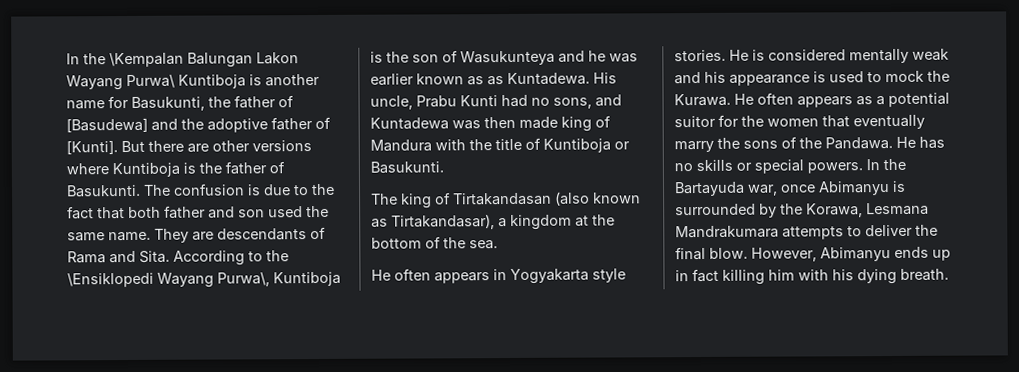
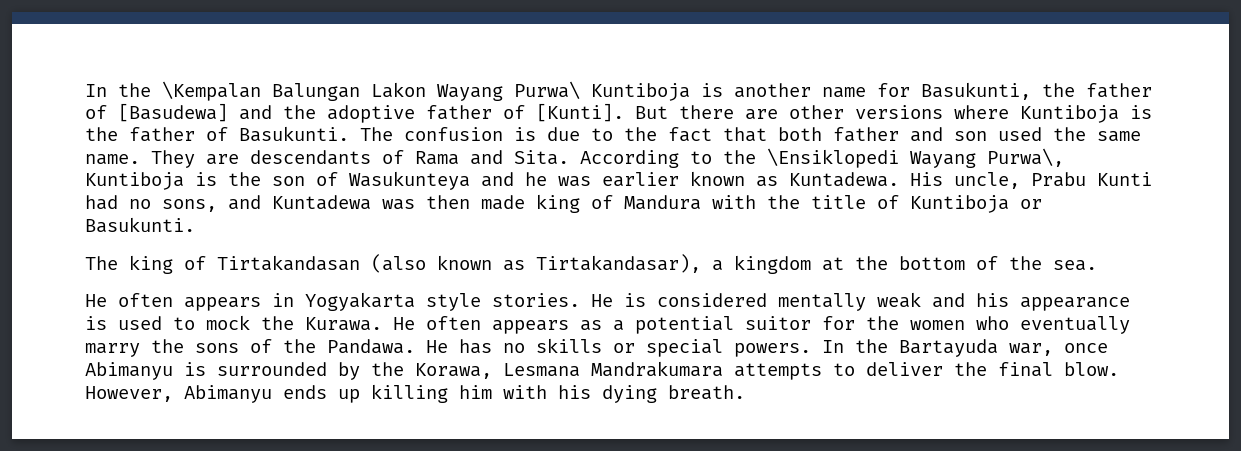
- According to the \Ensiklopedi Wayang Purwa\, Kuntiboja is the son of Wasukunteya and he was earlier known as as Kuntadewa.
+ According to the \Ensiklopedi Wayang Purwa\, Kuntiboja is the son of Wasukunteya and he was earlier known as Kuntadewa.
- He often appears as a potential suitor for the women that eventually marry the sons of the Pandawa.
+ He often appears as a potential suitor for the women who eventually marry the sons of the Pandawa.
- However, Abimanyu ends up in fact killing him with his dying breath.
+ However, Abimanyu ends up killing him with his dying breath.

